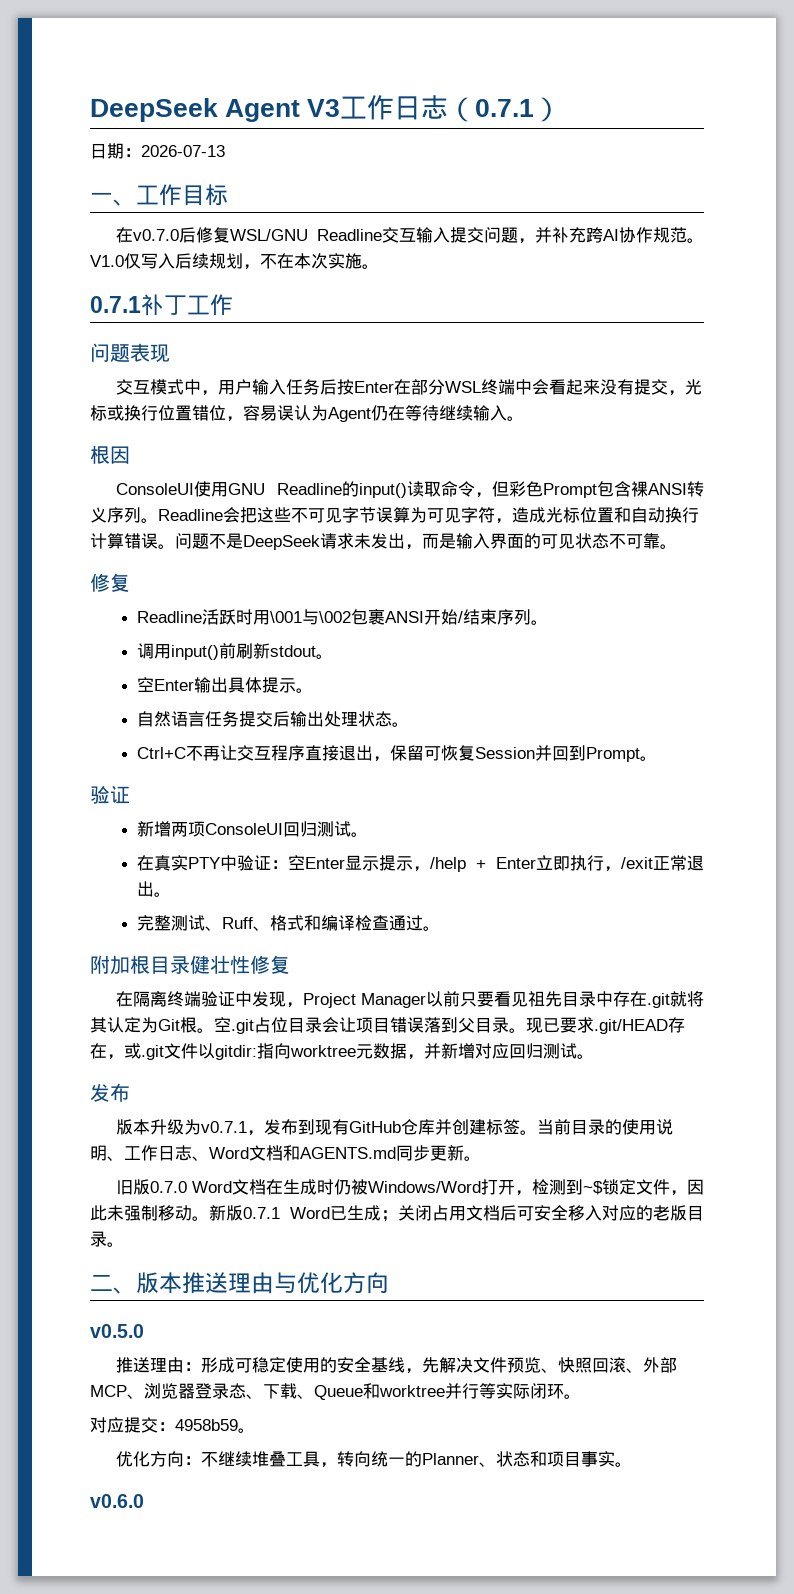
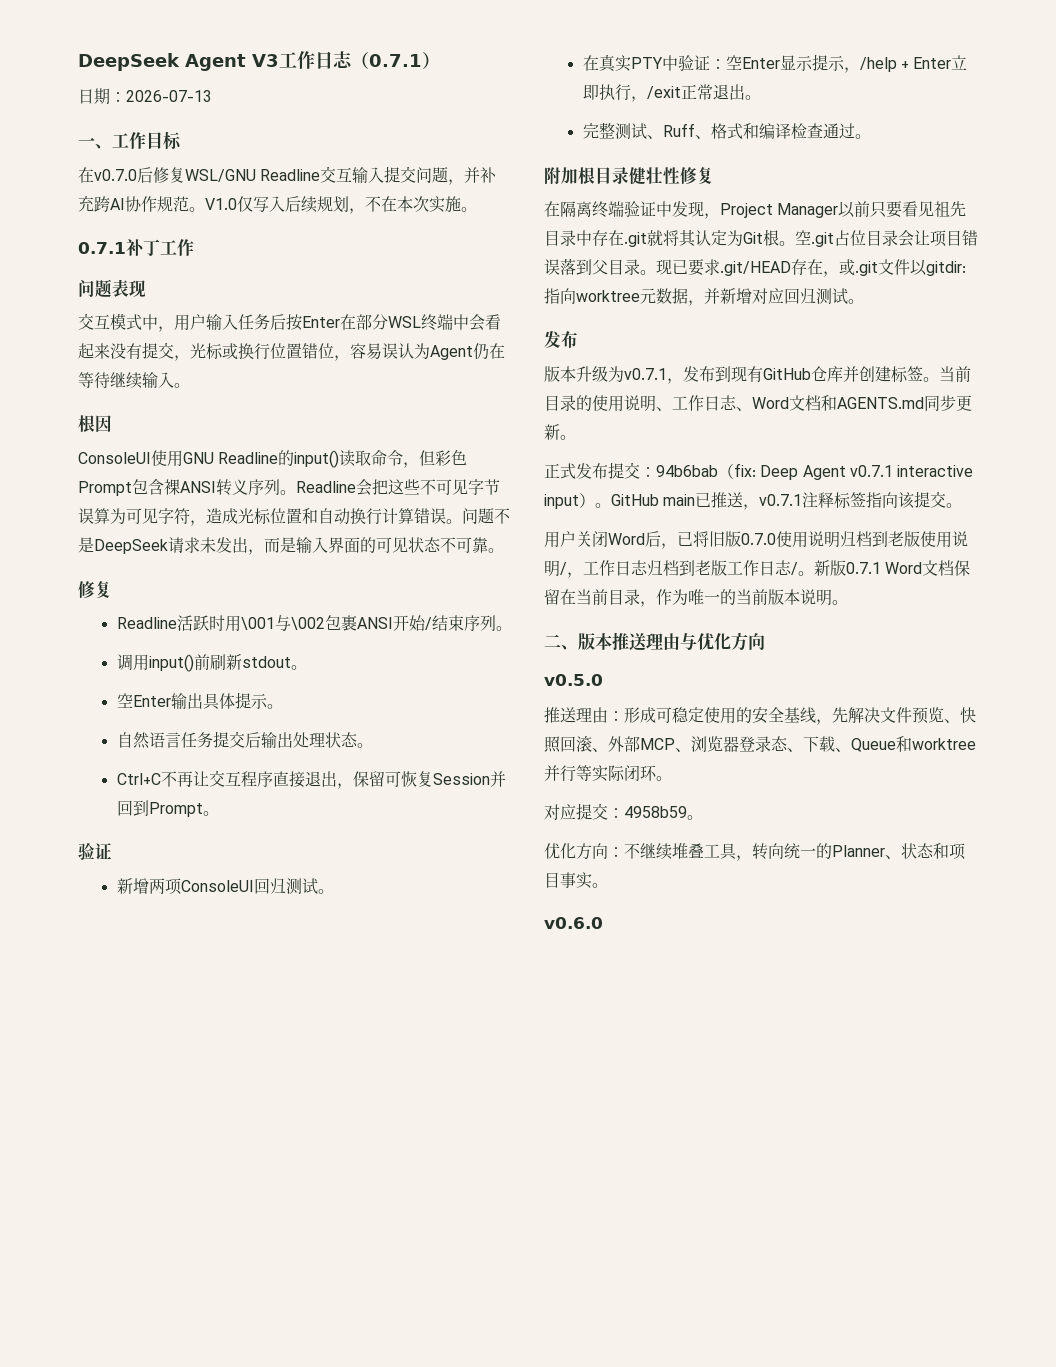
- 旧版0.7.0 Word文档在生成时仍被Windows/Word打开，检测到~$锁定文件，因此未强制移动。新版0.7.1 Word已生成；关闭占用文档后可安全移入对应的老版目录。
+ 正式发布提交：94b6bab（fix: Deep Agent v0.7.1 interactive input）。GitHub main已推送，v0.7.1注释标签指向该提交。
+ 用户关闭Word后，已将旧版0.7.0使用说明归档到老版使用说明/，工作日志归档到老版工作日志/。新版0.7.1 Word文档保留在当前目录，作为唯一的当前版本说明。

